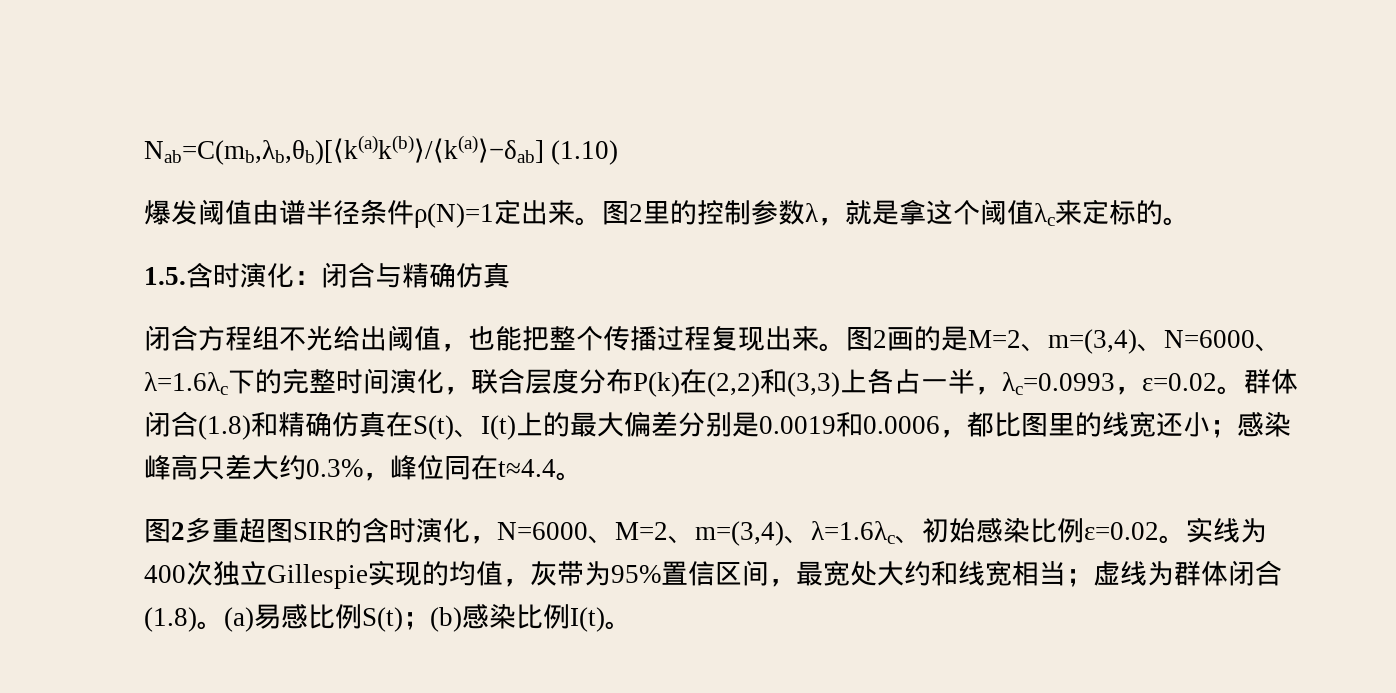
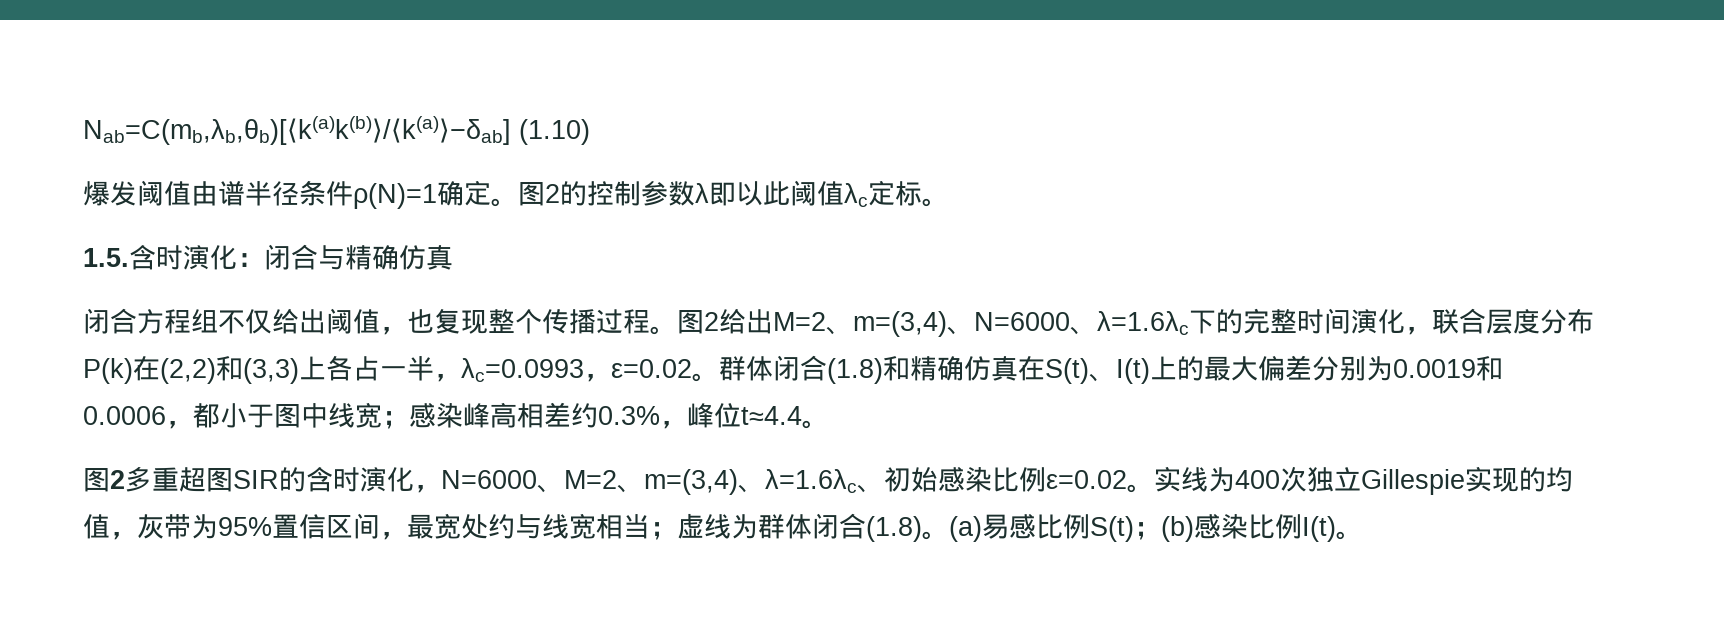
- 爆发阈值由谱半径条件ρ(N)=1定出来。图2里的控制参数λ，就是拿这个阈值λc来定标的。
+ 爆发阈值由谱半径条件ρ(N)=1确定。图2的控制参数λ即以此阈值λc定标。
- 闭合方程组不光给出阈值，也能把整个传播过程复现出来。图2画的是M=2、m=(3,4)、N=6000、λ=1.6λc下的完整时间演化，联合层度分布P(k)在(2,2)和(3,3)上各占一半，λc=0.0993，ε=0.02。
+ 闭合方程组不仅给出阈值，也复现整个传播过程。图2给出M=2、m=(3,4)、N=6000、λ=1.6λc下的完整时间演化，联合层度分布P(k)在(2,2)和(3,3)上各占一半，λc=0.0993，ε=0.02。
- 群体闭合(1.8)和精确仿真在S(t)、I(t)上的最大偏差分别是0.0019和0.0006，都比图里的线宽还小；感染峰高只差大约0.3%，峰位同在t≈4.4。
+ 群体闭合(1.8)和精确仿真在S(t)、I(t)上的最大偏差分别为0.0019和0.0006，都小于图中线宽；感染峰高相差约0.3%，峰位t≈4.4。
- 实线为400次独立Gillespie实现的均值，灰带为95%置信区间，最宽处大约和线宽相当；虚线为群体闭合(1.8)。
+ 实线为400次独立Gillespie实现的均值，灰带为95%置信区间，最宽处约与线宽相当；虚线为群体闭合(1.8)。

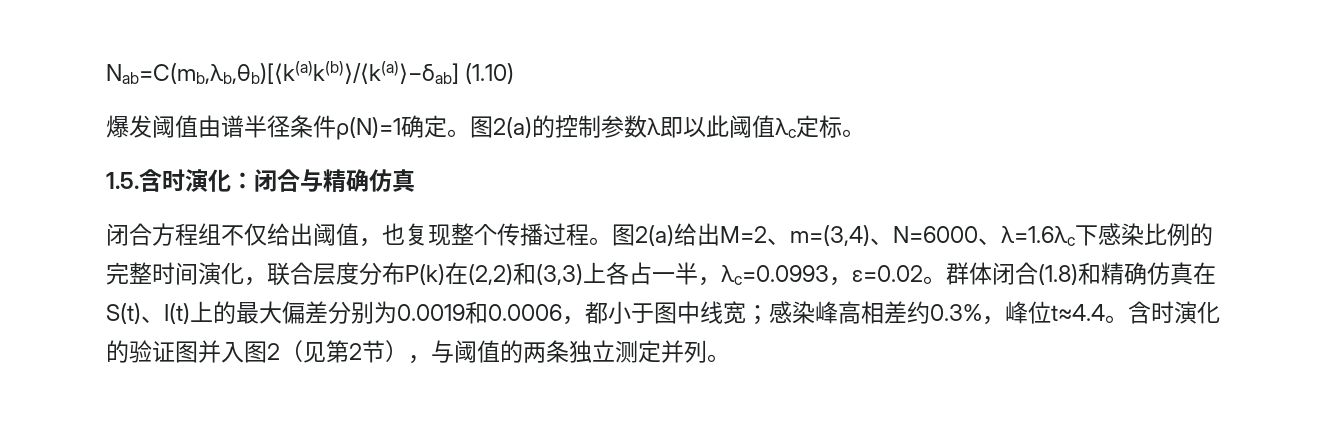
- 图2的控制参数λ即以此阈值λc定标。
+ 图2(a)的控制参数λ即以此阈值λc定标。
- 图2给出M=2、m=(3,4)、N=6000、λ=1.6λc下的完整时间演化，联合层度分布P(k)在(2,2)和(3,3)上各占一半，λc=0.0993，ε=0.02。
+ 图2(a)给出M=2、m=(3,4)、N=6000、λ=1.6λc下感染比例的完整时间演化，联合层度分布P(k)在(2,2)和(3,3)上各占一半，λc=0.0993，ε=0.02。
- 群体闭合(1.8)和精确仿真在S(t)、I(t)上的最大偏差分别为0.0019和0.0006，都小于图中线宽；感染峰高相差约0.3%，峰位t≈4.4。
- 图2多重超图SIR的含时演化，N=6000、M=2、m=(3,4)、λ=1.6λc、初始感染比例ε=0.02。实线为400次独立Gillespie实现的均值，灰带为95%置信区间，最宽处约与线宽相当；虚线为群体闭合(1.8)。(a)易感比例S(t)；(b)感染比例I(t)。
+ 群体闭合(1.8)和精确仿真在S(t)、I(t)上的最大偏差分别为0.0019和0.0006，都小于图中线宽；感染峰高相差约0.3%，峰位t≈4.4。含时演化的验证图并入图2（见第2节），与阈值的两条独立测定并列。

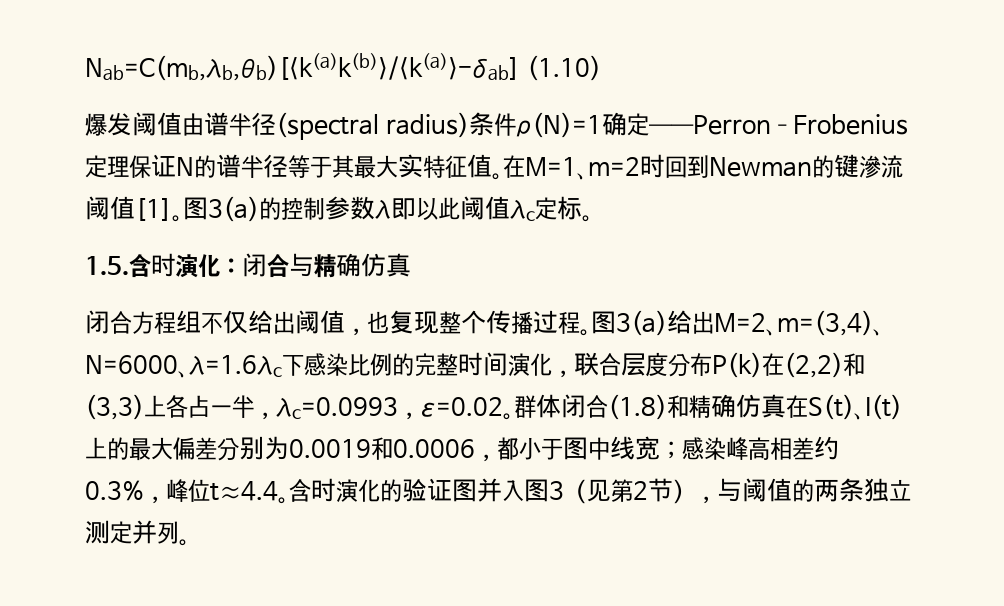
- 爆发阈值由谱半径条件ρ(N)=1确定。图2(a)的控制参数λ即以此阈值λc定标。
+ 爆发阈值由谱半径(spectral radius)条件ρ(N)=1确定——Perron–Frobenius定理保证N的谱半径等于其最大实特征值。在M=1、m=2时回到Newman的键渗流阈值[1]。图3(a)的控制参数λ即以此阈值λc定标。
- 图2(a)给出M=2、m=(3,4)、N=6000、λ=1.6λc下感染比例的完整时间演化，联合层度分布P(k)在(2,2)和(3,3)上各占一半，λc=0.0993，ε=0.02。
+ 图3(a)给出M=2、m=(3,4)、N=6000、λ=1.6λc下感染比例的完整时间演化，联合层度分布P(k)在(2,2)和(3,3)上各占一半，λc=0.0993，ε=0.02。
- 含时演化的验证图并入图2（见第2节），与阈值的两条独立测定并列。
+ 含时演化的验证图并入图3（见第2节），与阈值的两条独立测定并列。

